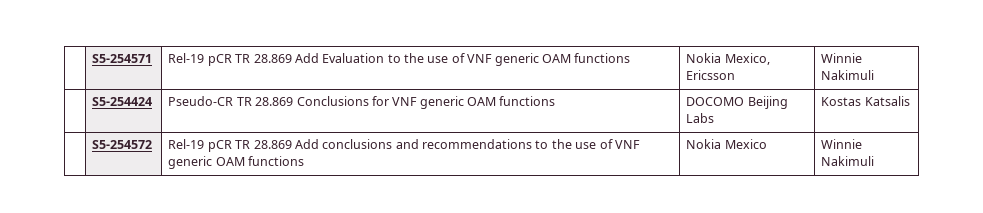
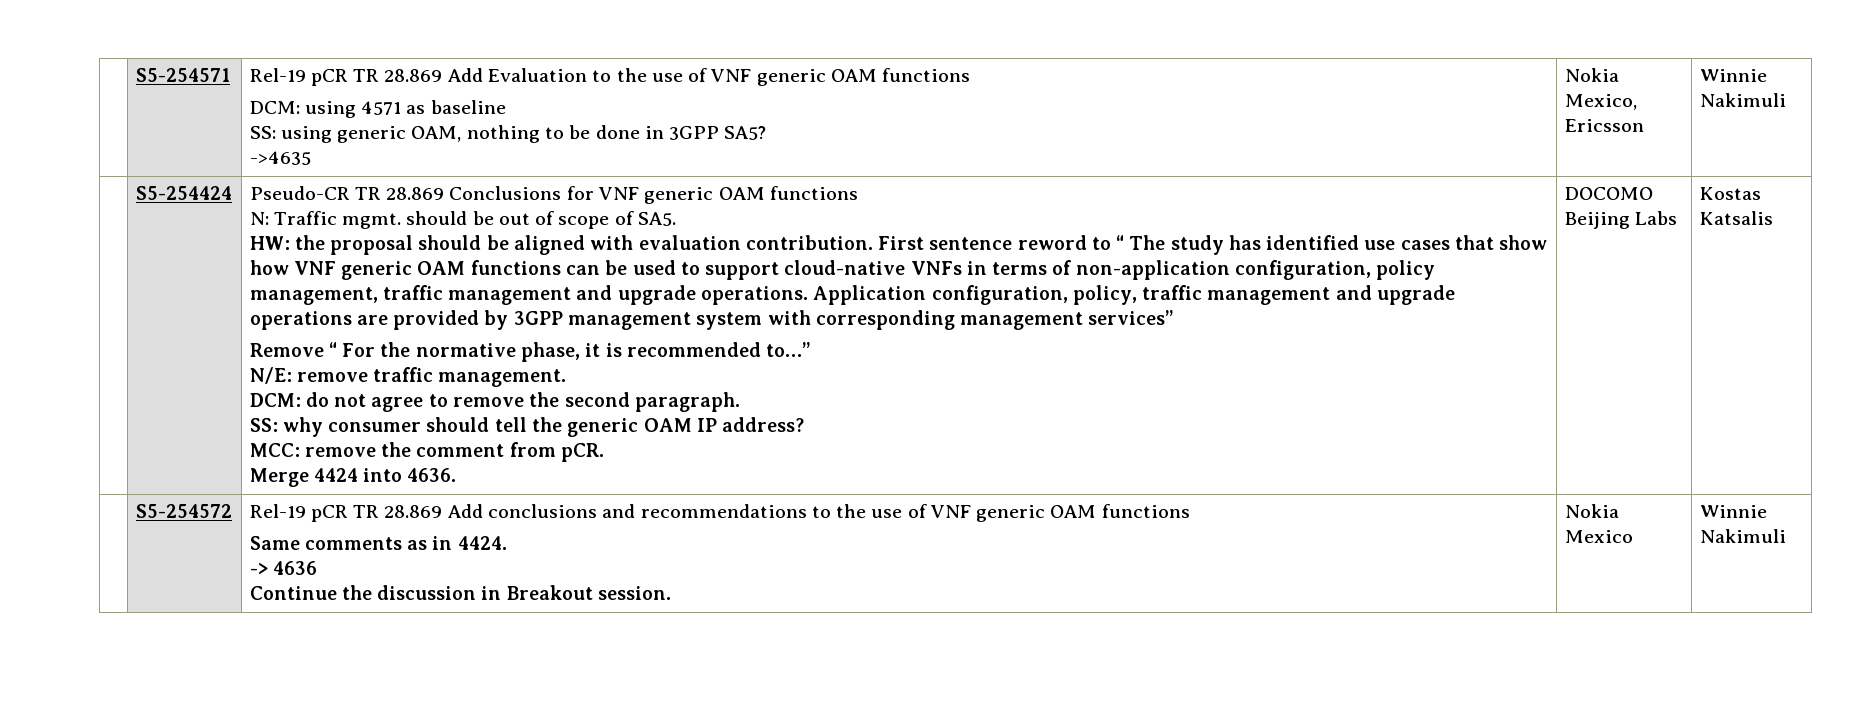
- | S5-254571 | Rel-19 pCR TR 28.869 Add Evaluation to the use of VNF generic OAM functions | Nokia Mexico, Ericsson | Winnie Nakimuli
+ | S5-254571 | Rel-19 pCR TR 28.869 Add Evaluation to the use of VNF generic OAM functions
+ DCM: using 4571 as baseline
+ SS: using generic OAM, nothing to be done in 3GPP SA5?
+ ->4635 | Nokia Mexico, Ericsson | Winnie Nakimuli
+ N: Traffic mgmt. should be out of scope of SA5.
+ HW: the proposal should be aligned with evaluation contribution. First sentence reword to “ The study has identified use cases that show how VNF generic OAM functions can be used to support cloud-native VNFs in terms of non-application configuration, policy management, traffic management and upgrade operations. Application configuration, policy, traffic management and upgrade operations are provided by 3GPP management system with corresponding management services”
+ Remove “ For the normative phase, it is recommended to…”
+ N/E: remove traffic management.
+ DCM: do not agree to remove the second paragraph.
+ SS: why consumer should tell the generic OAM IP address?
+ MCC: remove the comment from pCR.
+ Merge 4424 into 4636.
- | S5-254572 | Rel-19 pCR TR 28.869 Add conclusions and recommendations to the use of VNF generic OAM functions | Nokia Mexico | Winnie Nakimuli
+ | S5-254572 | Rel-19 pCR TR 28.869 Add conclusions and recommendations to the use of VNF generic OAM functions
+ Same comments as in 4424.
+ -> 4636
+ Continue the discussion in Breakout session. | Nokia Mexico | Winnie Nakimuli

